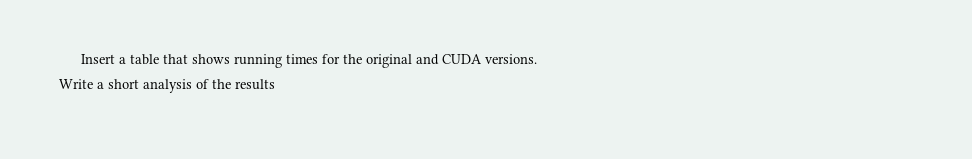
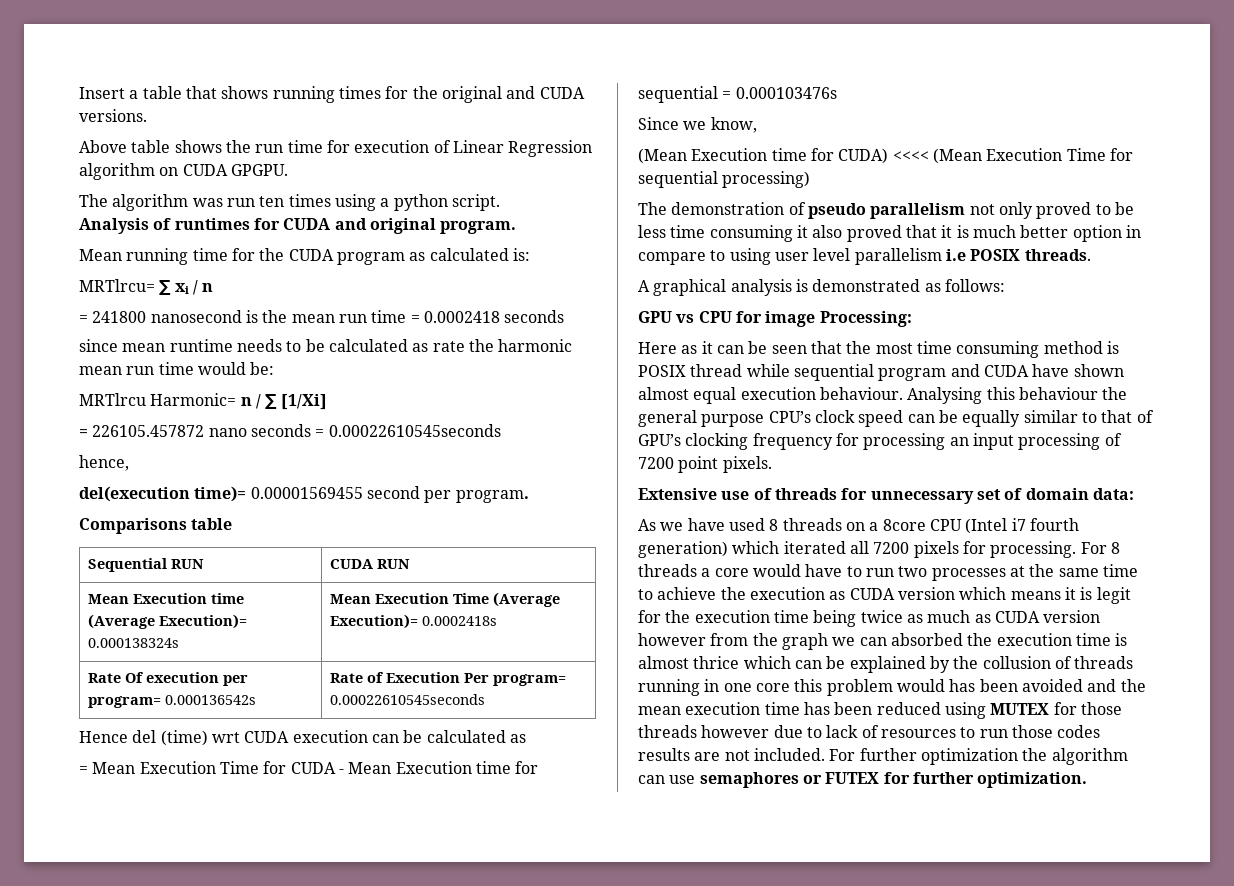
- Write a short analysis of the results
+ Above table shows the run time for execution of Linear Regression algorithm on CUDA GPGPU.
+ The algorithm was run ten times using a python script.
+ Analysis of runtimes for CUDA and original program.
+ Mean running time for the CUDA program as calculated is:
+ MRTlrcu= ∑ xi / n
+ = 241800 nanosecond is the mean run time = 0.0002418 seconds
+ since mean runtime needs to be calculated as rate the harmonic mean run time would be:
+ MRTlrcu Harmonic= n / ∑ [1/Xi]
+ = 226105.457872 nano seconds = 0.00022610545seconds
+ hence,
+ del(execution time)= 0.00001569455 second per program.
+ Comparisons table
+ Sequential RUN | CUDA RUN
+ Mean Execution time (Average Execution)= 0.000138324s | Mean Execution Time (Average Execution)= 0.0002418s
+ Rate Of execution per program= 0.000136542s | Rate of Execution Per program= 0.00022610545seconds
+ Hence del (time) wrt CUDA execution can be calculated as
+ = Mean Execution Time for CUDA - Mean Execution time for sequential = 0.000103476s
+ Since we know,
+ (Mean Execution time for CUDA) <<<< (Mean Execution Time for sequential processing)
+ The demonstration of pseudo parallelism not only proved to be less time consuming it also proved that it is much better option in compare to using user level parallelism i.e POSIX threads.
+ A graphical analysis is demonstrated as follows:
+ GPU vs CPU for image Processing:
+ Here as it can be seen that the most time consuming method is POSIX thread while sequential program and CUDA have shown almost equal execution behaviour. Analysing this behaviour the general purpose CPU’s clock speed can be equally similar to that of GPU’s clocking frequency for processing an input processing of 7200 point pixels.
+ Extensive use of threads for unnecessary set of domain data:
+ As we have used 8 threads on a 8core CPU (Intel i7 fourth generation) which iterated all 7200 pixels for processing. For 8 threads a core would have to run two processes at the same time to achieve the execution as CUDA version which means it is legit for the execution time being twice as much as CUDA version however from the graph we can absorbed the execution time is almost thrice which can be explained by the collusion of threads running in one core this problem would has been avoided and the mean execution time has been reduced using MUTEX for those threads however due to lack of resources to run those codes results are not included. For further optimization the algorithm can use semaphores or FUTEX for further optimization.

